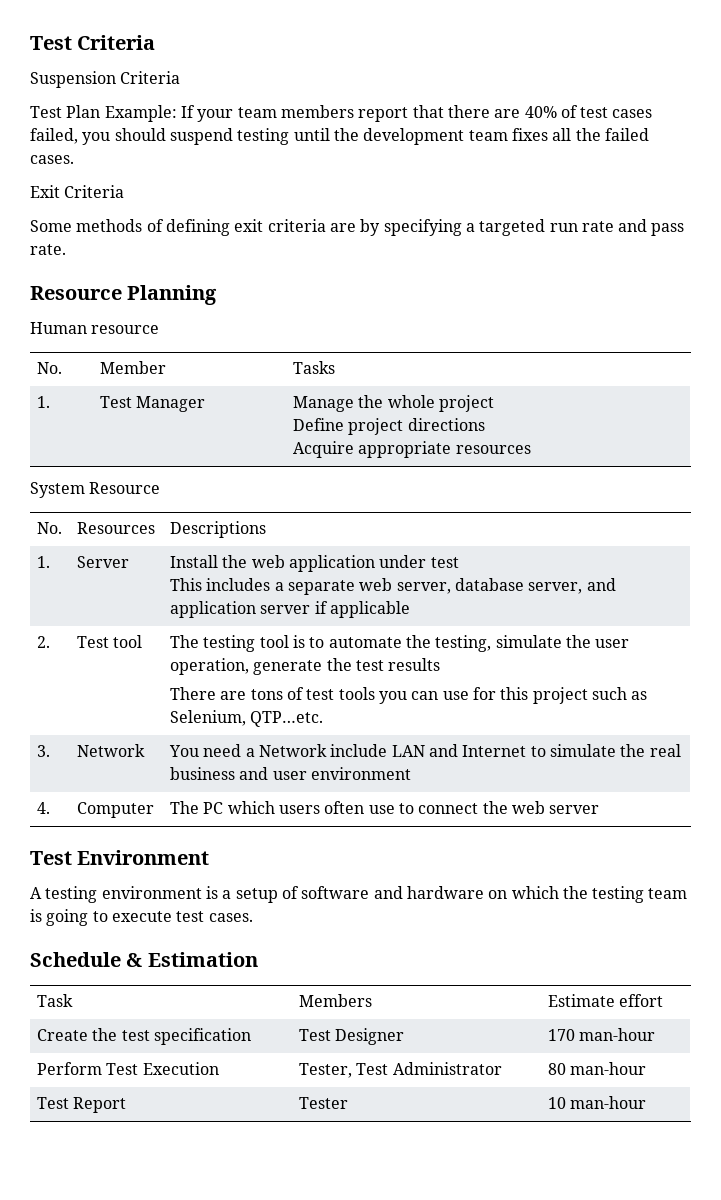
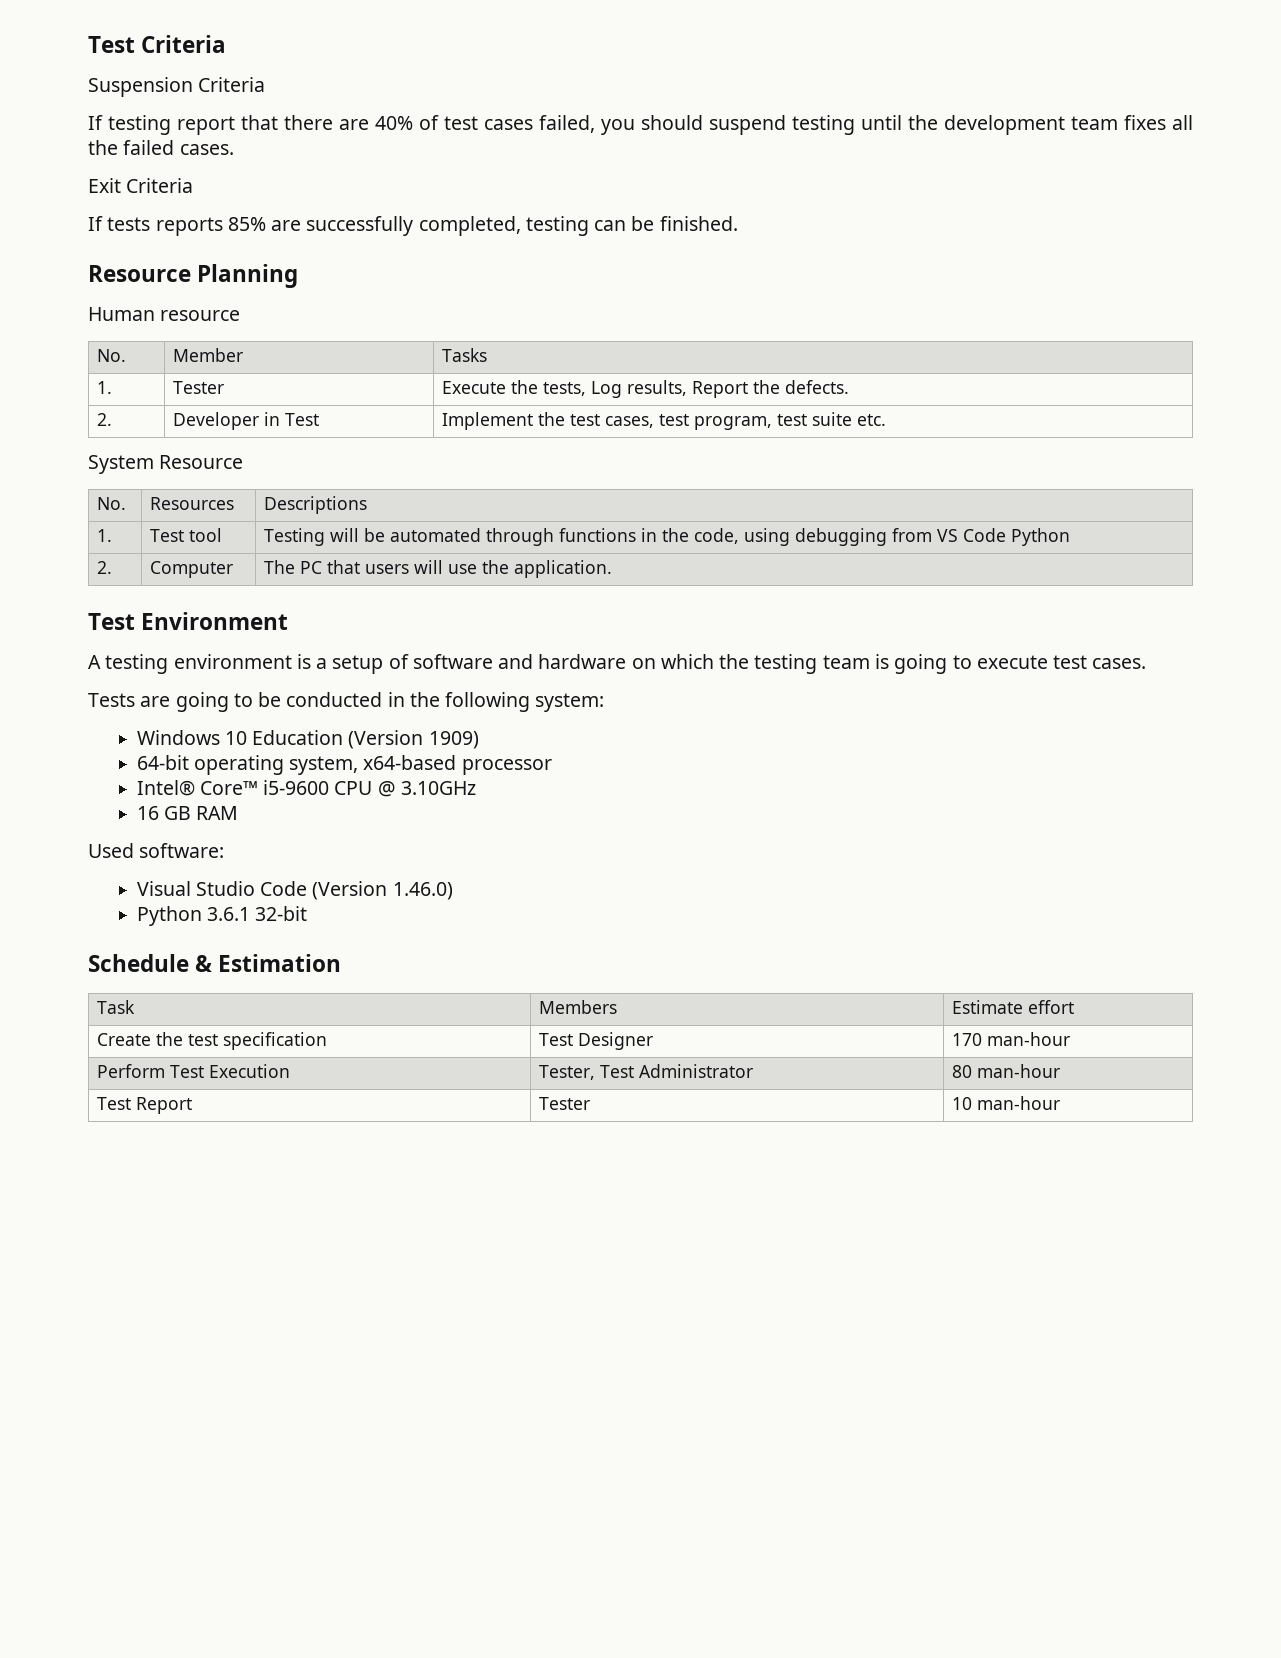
- Test Plan Example: If your team members report that there are 40% of test cases failed, you should suspend testing until the development team fixes all the failed cases.
+ If testing report that there are 40% of test cases failed, you should suspend testing until the development team fixes all the failed cases.
- Some methods of defining exit criteria are by specifying a targeted run rate and pass rate.
+ If tests reports 85% are successfully completed, testing can be finished.
- 1. | Test Manager | Manage the whole project
- Define project directions
- Acquire appropriate resources
+ 1. | Tester | Execute the tests, Log results, Report the defects.
+ 2. | Developer in Test | Implement the test cases, test program, test suite etc.
- 1. | Server | Install the web application under test
- This includes a separate web server, database server, and application server if applicable
- 2. | Test tool | The testing tool is to automate the testing, simulate the user operation, generate the test results
- There are tons of test tools you can use for this project such as Selenium, QTP…etc.
- 3. | Network | You need a Network include LAN and Internet to simulate the real business and user environment
- 4. | Computer | The PC which users often use to connect the web server
+ 1. | Test tool | Testing will be automated through functions in the code, using debugging from VS Code Python
+ 2. | Computer | The PC that users will use the application.
+ Tests are going to be conducted in the following system:
+ Windows 10 Education (Version 1909)
+ 64-bit operating system, x64-based processor
+ Intel® Core™ i5-9600 CPU @ 3.10GHz
+ 16 GB RAM
+ Used software:
+ Visual Studio Code (Version 1.46.0)
+ Python 3.6.1 32-bit

